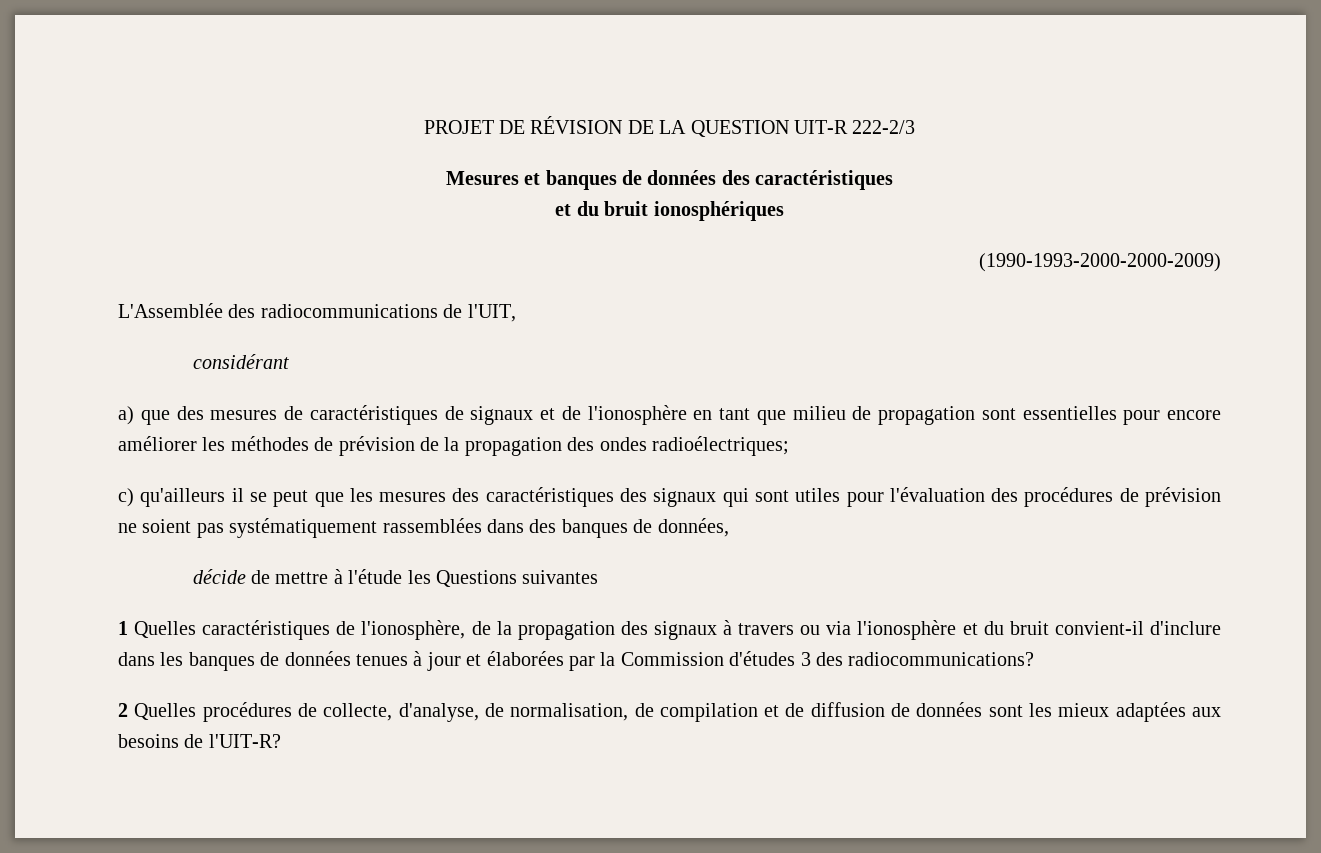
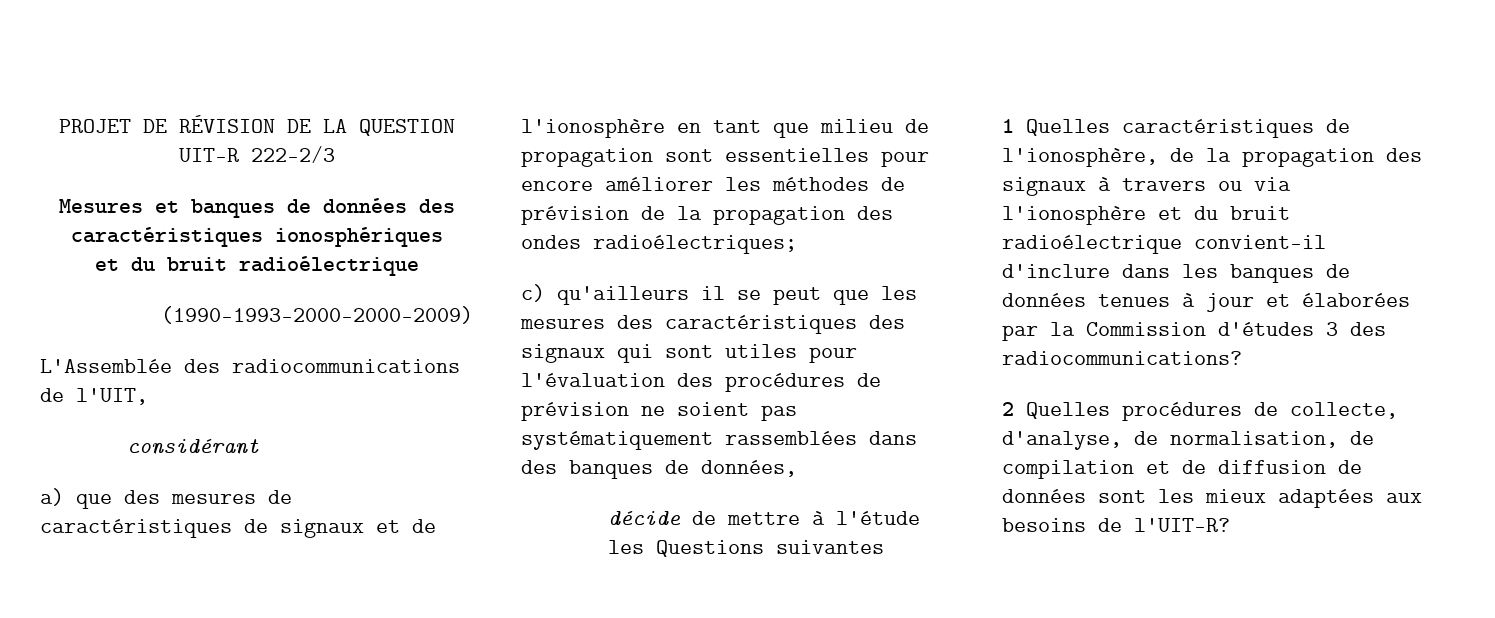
- Mesures et banques de données des caractéristiques
- et du bruit ionosphériques
+ Mesures et banques de données des caractéristiques ionosphériques
+ et du bruit radioélectrique
- 1 Quelles caractéristiques de l'ionosphère, de la propagation des signaux à travers ou via l'ionosphère et du bruit convient-il d'inclure dans les banques de données tenues à jour et élaborées par la Commission d'études 3 des radiocommunications?
+ 1 Quelles caractéristiques de l'ionosphère, de la propagation des signaux à travers ou via l'ionosphère et du bruit radioélectrique convient-il d'inclure dans les banques de données tenues à jour et élaborées par la Commission d'études 3 des radiocommunications?

